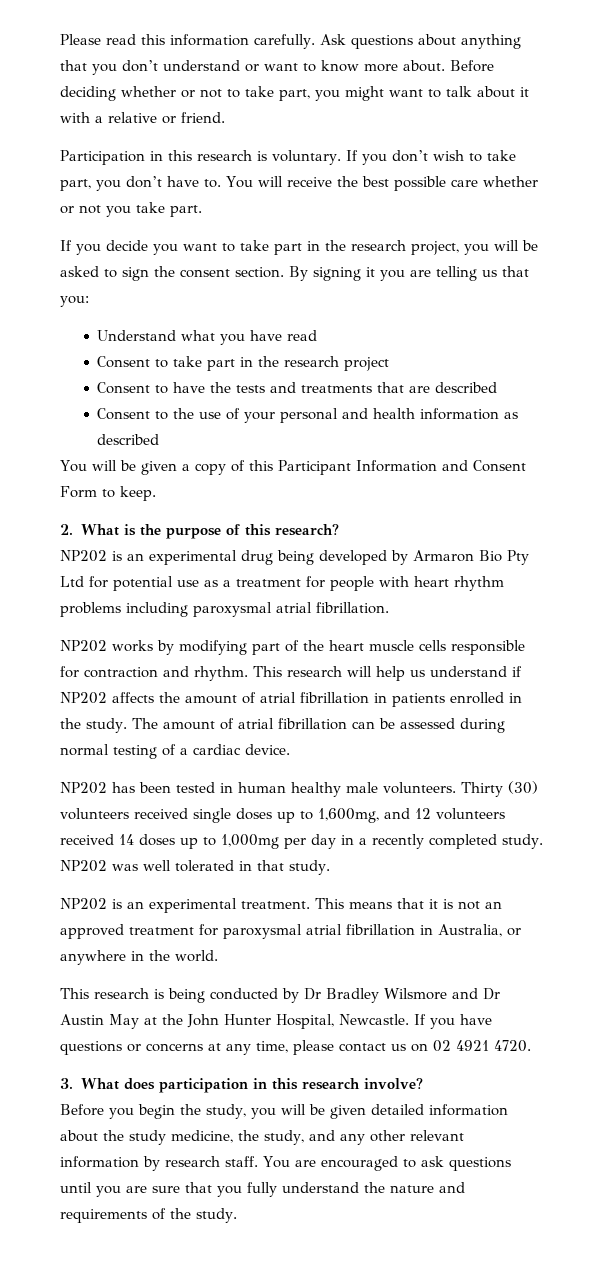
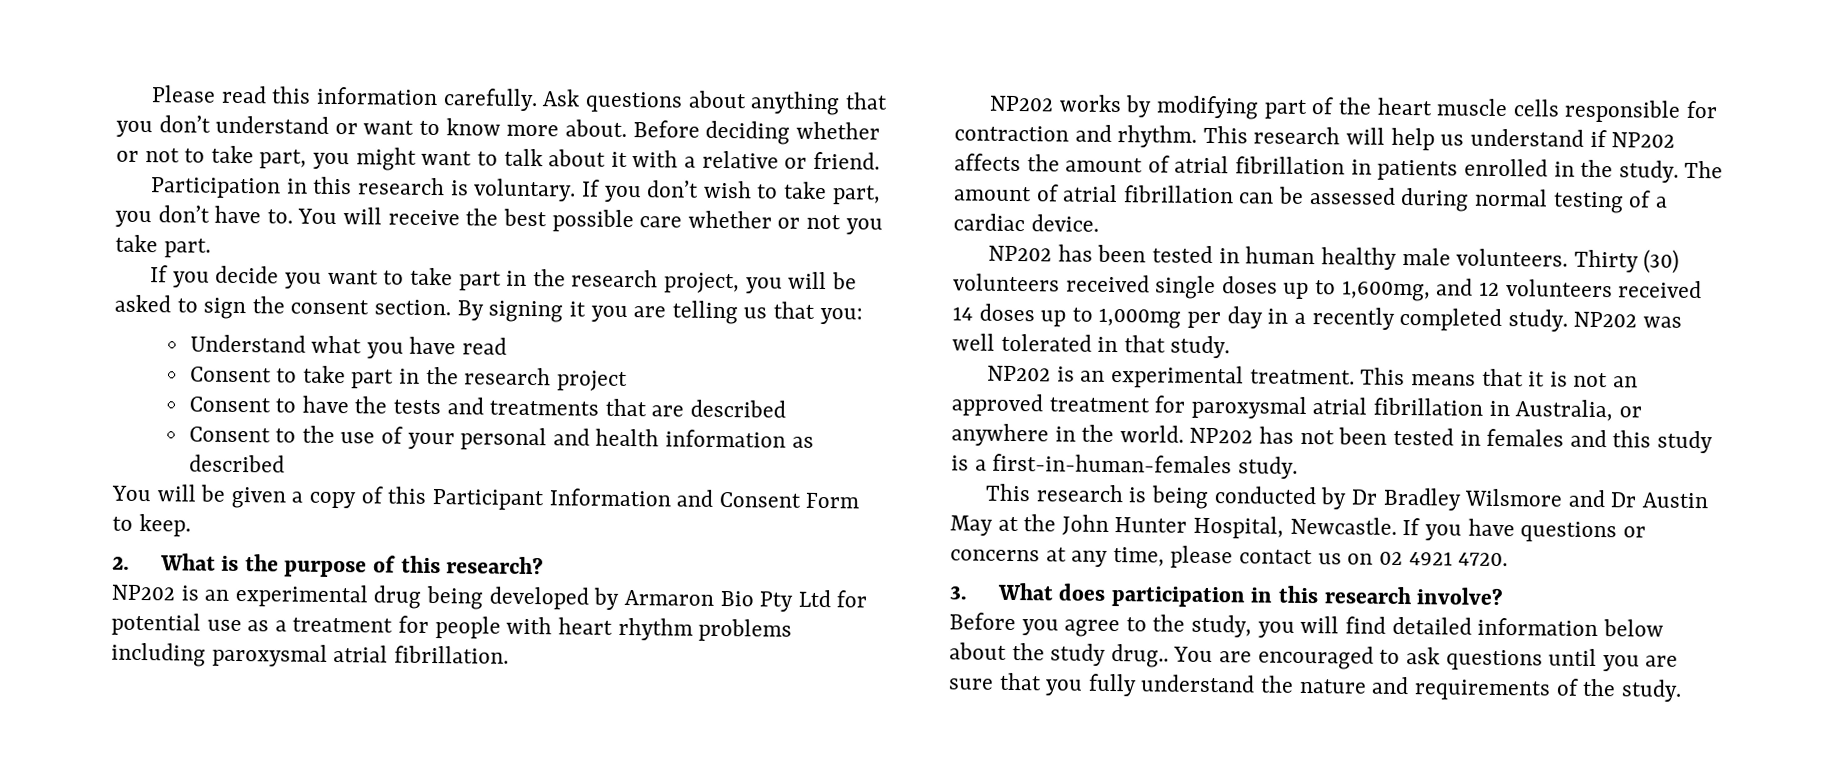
+ NP202 has not been tested in females and this study is a first-in-human-females study.
- Before you begin the study, you will be given detailed information about the study medicine, the study, and any other relevant information by research staff.
+ Before you agree to the study, you will find detailed information below about the study drug..

